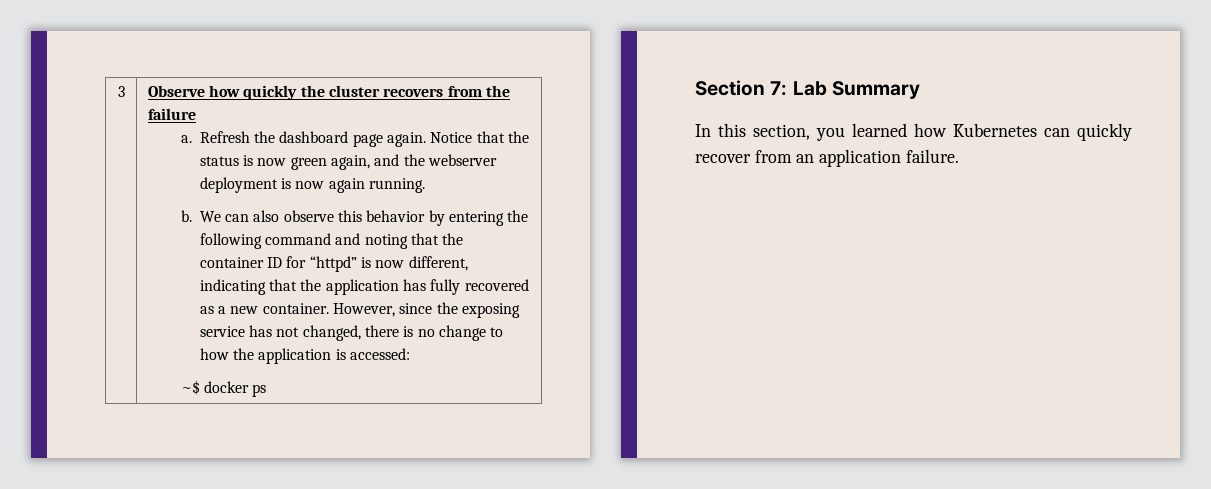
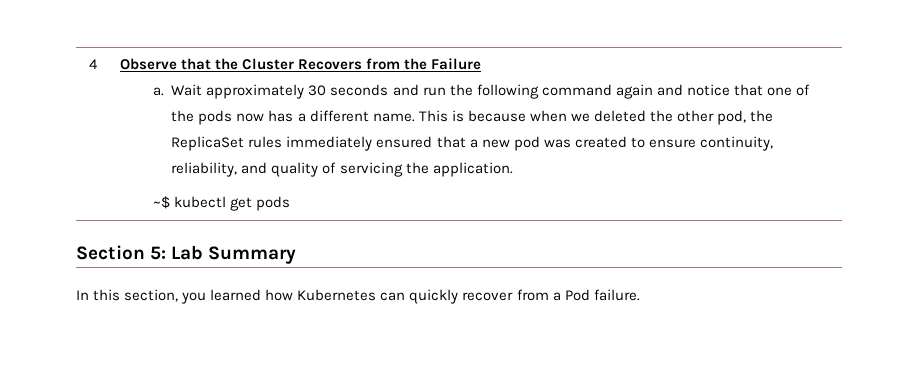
- 3
+ 4
- Observe how quickly the cluster recovers from the failure
+ Observe that the Cluster Recovers from the Failure
- Refresh the dashboard page again. Notice that the status is now green again, and the webserver deployment is now again running.
- b. We can also observe this behavior by entering the following command and noting that the container ID for “httpd” is now different, indicating that the application has fully recovered as a new container. However, since the exposing service has not changed, there is no change to how the application is accessed:
- ~$ docker ps
+ Wait approximately 30 seconds and run the following command again and notice that one of the pods now has a different name. This is because when we deleted the other pod, the ReplicaSet rules immediately ensured that a new pod was created to ensure continuity, reliability, and quality of servicing the application.
+ ~$ kubectl get pods
- Section 7: Lab Summary
+ Section 5: Lab Summary
- In this section, you learned how Kubernetes can quickly recover from an application failure.
+ In this section, you learned how Kubernetes can quickly recover from a Pod failure.

